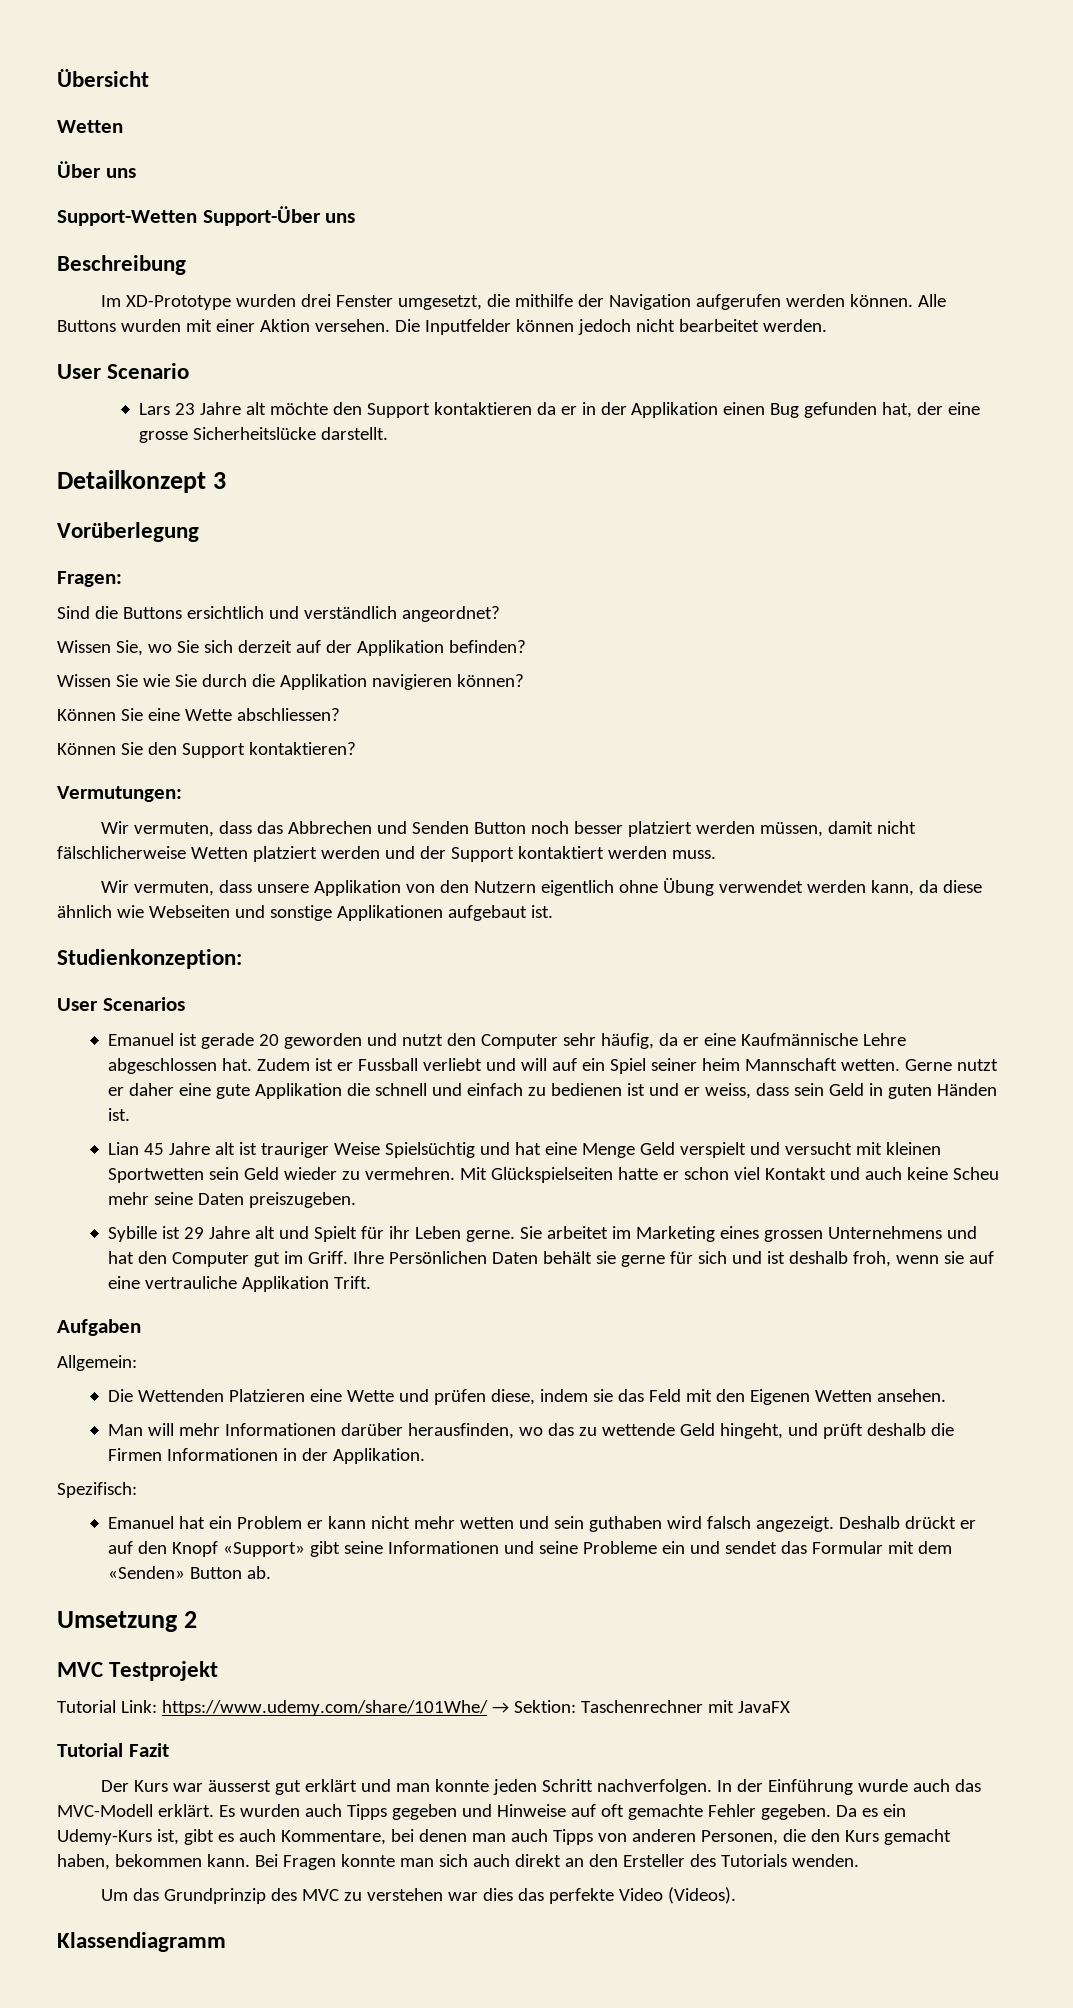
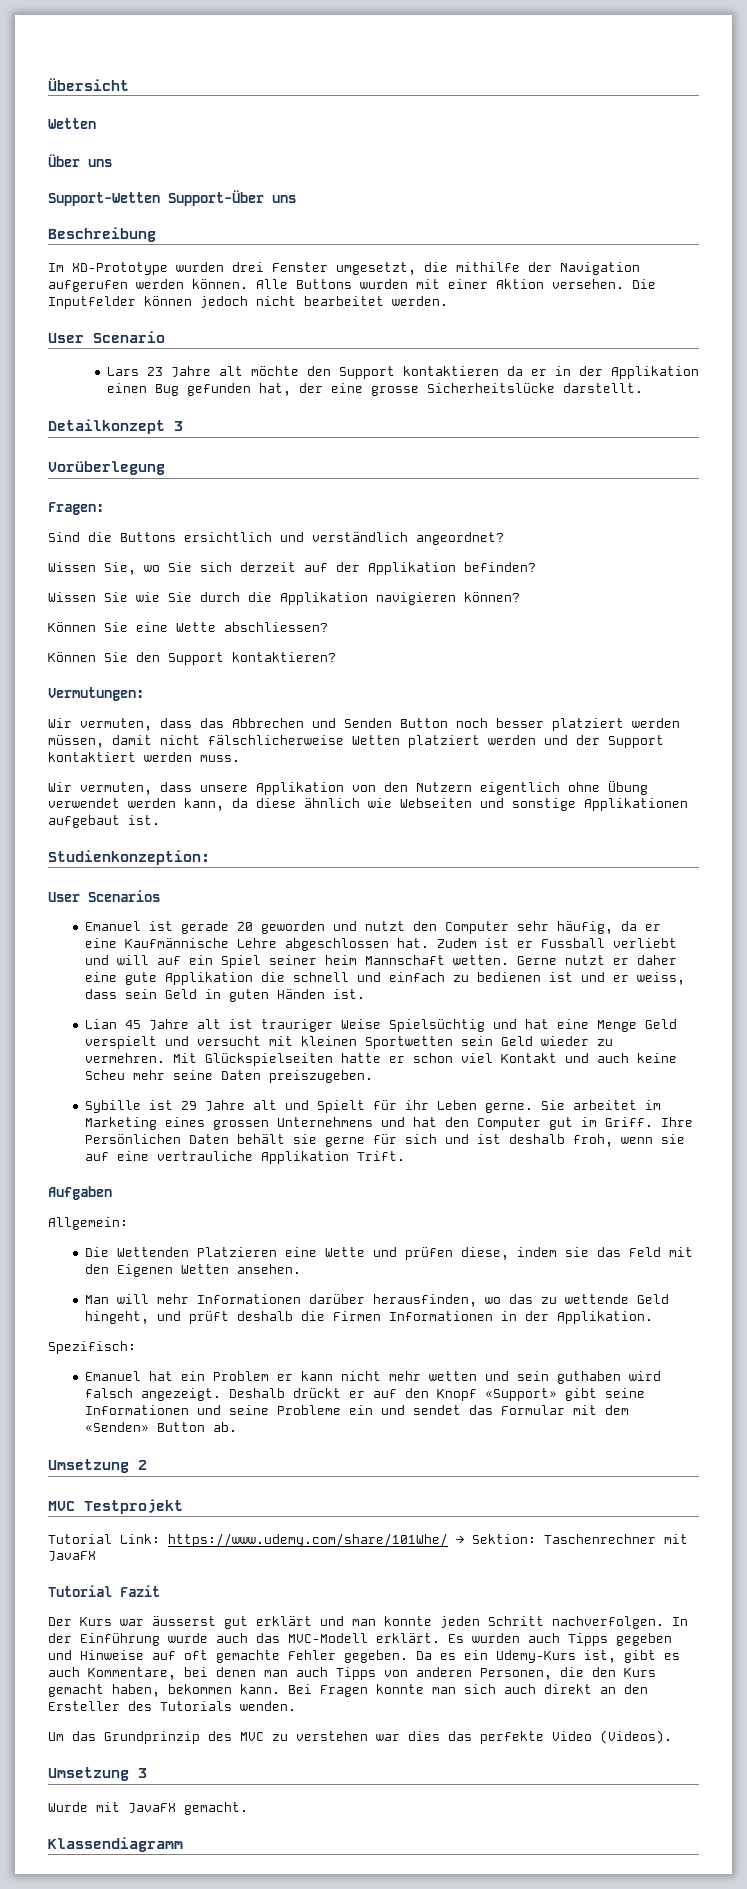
+ Umsetzung 3
+ Wurde mit JavaFX gemacht.

